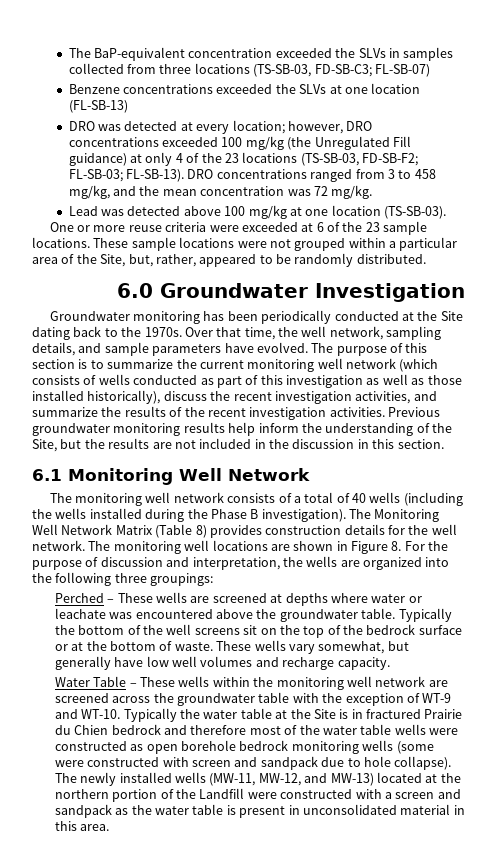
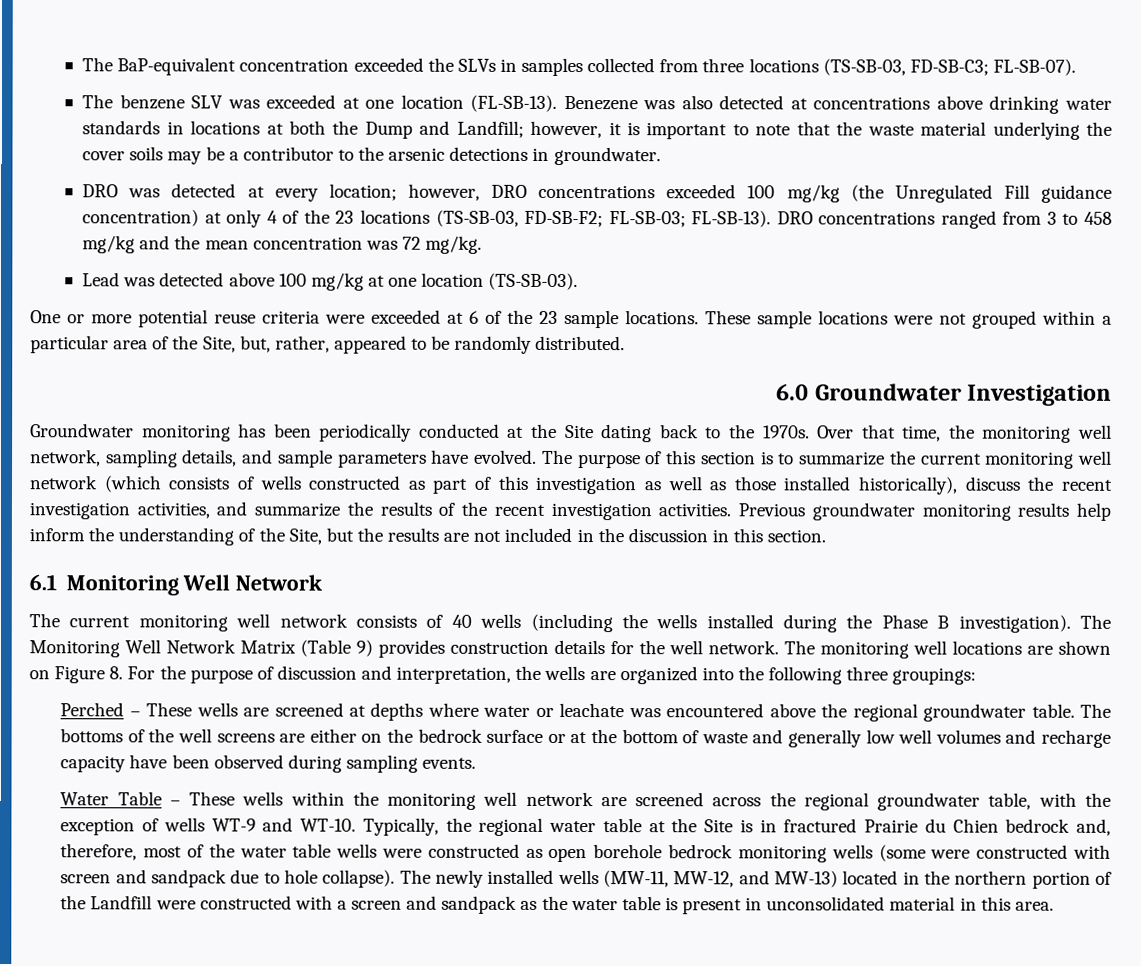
- The BaP-equivalent concentration exceeded the SLVs in samples collected from three locations (TS-SB-03, FD-SB-C3; FL-SB-07)
- Benzene concentrations exceeded the SLVs at one location (FL-SB-13)
+ The BaP-equivalent concentration exceeded the SLVs in samples collected from three locations (TS-SB-03, FD-SB-C3; FL-SB-07).
+ The benzene SLV was exceeded at one location (FL-SB-13). Benezene was also detected at concentrations above drinking water standards in locations at both the Dump and Landfill; however, it is important to note that the waste material underlying the cover soils may be a contributor to the arsenic detections in groundwater.
- DRO was detected at every location; however, DRO concentrations exceeded 100 mg/kg (the Unregulated Fill guidance) at only 4 of the 23 locations (TS-SB-03, FD-SB-F2; FL-SB-03; FL-SB-13).
+ DRO was detected at every location; however, DRO concentrations exceeded 100 mg/kg (the Unregulated Fill guidance concentration) at only 4 of the 23 locations (TS-SB-03, FD-SB-F2; FL-SB-03; FL-SB-13).
- DRO concentrations ranged from 3 to 458 mg/kg, and the mean concentration was 72 mg/kg.
+ DRO concentrations ranged from 3 to 458 mg/kg and the mean concentration was 72 mg/kg.
- One or more reuse criteria were exceeded at 6 of the 23 sample locations.
+ One or more potential reuse criteria were exceeded at 6 of the 23 sample locations.
- Over that time, the well network, sampling details, and sample parameters have evolved.
+ Over that time, the monitoring well network, sampling details, and sample parameters have evolved.
- The purpose of this section is to summarize the current monitoring well network (which consists of wells conducted as part of this investigation as well as those installed historically), discuss the recent investigation activities, and summarize the results of the recent investigation activities.
+ The purpose of this section is to summarize the current monitoring well network (which consists of wells constructed as part of this investigation as well as those installed historically), discuss the recent investigation activities, and summarize the results of the recent investigation activities.
- The monitoring well network consists of a total of 40 wells (including the wells installed during the Phase B investigation).
+ The current monitoring well network consists of 40 wells (including the wells installed during the Phase B investigation).
- The Monitoring Well Network Matrix (Table 8) provides construction details for the well network.
+ The Monitoring Well Network Matrix (Table 9) provides construction details for the well network.
- The monitoring well locations are shown in Figure 8. For the purpose of discussion and interpretation, the wells are organized into the following three groupings:
+ The monitoring well locations are shown on Figure 8. For the purpose of discussion and interpretation, the wells are organized into the following three groupings:
- Perched – These wells are screened at depths where water or leachate was encountered above the groundwater table.
+ Perched – These wells are screened at depths where water or leachate was encountered above the regional groundwater table.
- Typically the bottom of the well screens sit on the top of the bedrock surface or at the bottom of waste. These wells vary somewhat, but generally have low well volumes and recharge capacity.
+ The bottoms of the well screens are either on the bedrock surface or at the bottom of waste and generally low well volumes and recharge capacity have been observed during sampling events.
- Water Table – These wells within the monitoring well network are screened across the groundwater table with the exception of WT-9 and WT-10.
+ Water Table – These wells within the monitoring well network are screened across the regional groundwater table, with the exception of wells WT-9 and WT-10.
- Typically the water table at the Site is in fractured Prairie du Chien bedrock and therefore most of the water table wells were constructed as open borehole bedrock monitoring wells (some were constructed with screen and sandpack due to hole collapse).
+ Typically, the regional water table at the Site is in fractured Prairie du Chien bedrock and, therefore, most of the water table wells were constructed as open borehole bedrock monitoring wells (some were constructed with screen and sandpack due to hole collapse).
- The newly installed wells (MW-11, MW-12, and MW-13) located at the northern portion of the Landfill were constructed with a screen and sandpack as the water table is present in unconsolidated material in this area.
+ The newly installed wells (MW-11, MW-12, and MW-13) located in the northern portion of the Landfill were constructed with a screen and sandpack as the water table is present in unconsolidated material in this area.

